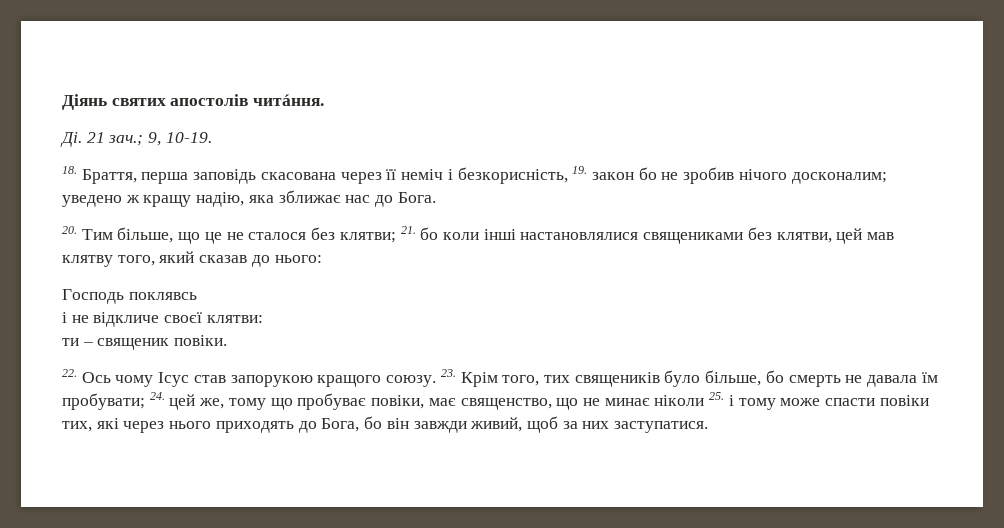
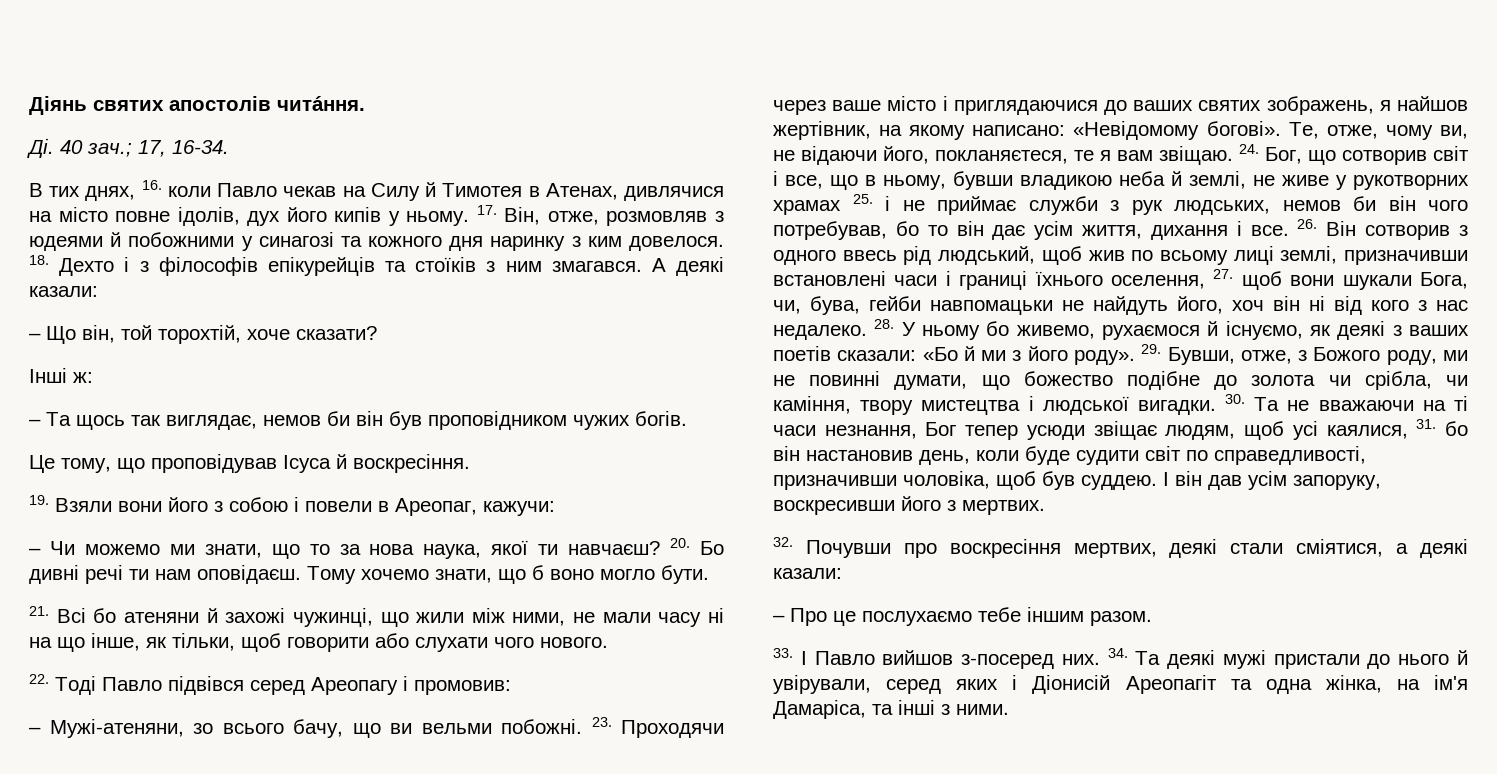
- Ді. 21 зач.; 9, 10-19.
- 18. Браття, перша заповідь скасована через її неміч і безкорисність, 19. закон бо не зробив нічого досконалим; уведено ж кращу надію, яка зближає нас до Бога.
- 20. Тим більше, що це не сталося без клятви; 21. бо коли інші настановлялися священиками без клятви, цей мав клятву того, який сказав до нього:
- Господь поклявсь
- і не відкличе своєї клятви:
- ти – священик повіки.
- 22. Ось чому Ісус став запорукою кращого союзу. 23. Крім того, тих священиків було більше, бо смерть не давала їм пробувати; 24. цей же, тому що пробуває повіки, має священство, що не минає ніколи 25. і тому може спасти повіки тих, які через нього приходять до Бога, бо він завжди живий, щоб за них заступатися.
+ Ді. 40 зач.; 17, 16-34.
+ В тих днях, 16. коли Павло чекав на Силу й Тимотея в Атенах, дивлячися на місто повне ідолів, дух його кипів у ньому. 17. Він, отже, розмовляв з юдеями й побожними у синагозі та кожного дня наринку з ким довелося. 18. Дехто і з філософів епікурейців та стоїків з ним змагався. А деякі казали:
+ – Що він, той торохтій, хоче сказати?
+ Інші ж:
+ – Та щось так виглядає, немов би він був проповідником чужих богів.
+ Це тому, що проповідував Ісуса й воскресіння.
+ 19. Взяли вони його з собою і повели в Ареопаг, кажучи:
+ – Чи можемо ми знати, що то за нова наука, якої ти навчаєш? 20. Бо дивні речі ти нам оповідаєш. Тому хочемо знати, що б воно могло бути.
+ 21. Всі бо атеняни й захожі чужинці, що жили між ними, не мали часу ні на що інше, як тільки, щоб говорити або слухати чого нового.
+ 22. Тоді Павло підвівся серед Ареопагу і промовив:
+ – Мужі-атеняни, зо всього бачу, що ви вельми побожні. 23. Проходячи через ваше місто і приглядаючися до ваших святих зображень, я найшов жертівник, на якому написано: «Невідомому богові». Те, отже, чому ви, не відаючи його, покланяєтеся, те я вам звіщаю. 24. Бог, що сотворив світ і все, що в ньому, бувши владикою неба й землі, не живе у рукотворних храмах 25. і не приймає служби з рук людських, немов би він чого потребував, бо то він дає усім життя, дихання і все. 26. Він сотворив з одного ввесь рід людський, щоб жив по всьому лиці землі, призначивши встановлені часи і границі їхнього оселення, 27. щоб вони шукали Бога, чи, бува, гейби навпомацьки не найдуть його, хоч він ні від кого з нас недалеко. 28. У ньому бо живемо, рухаємося й існуємо, як деякі з ваших поетів сказали: «Бо й ми з його роду». 29. Бувши, отже, з Божого роду, ми не повинні думати, що божество подібне до золота чи срібла, чи каміння, твору мистецтва і людської вигадки. 30. Та не вважаючи на ті часи незнання, Бог тепер усюди звіщає людям, щоб усі каялися, 31. бо він настановив день, коли буде судити світ по справедливості, призначивши чоловіка, щоб був суддею. І він дав усім запоруку, воскресивши його з мертвих.
+ 32. Почувши про воскресіння мертвих, деякі стали сміятися, а деякі казали:
+ – Про це послухаємо тебе іншим разом.
+ 33. І Павло вийшов з-посеред них. 34. Та деякі мужі пристали до нього й увірували, серед яких і Діонисій Ареопагіт та одна жінка, на ім'я Дамаріса, та інші з ними.

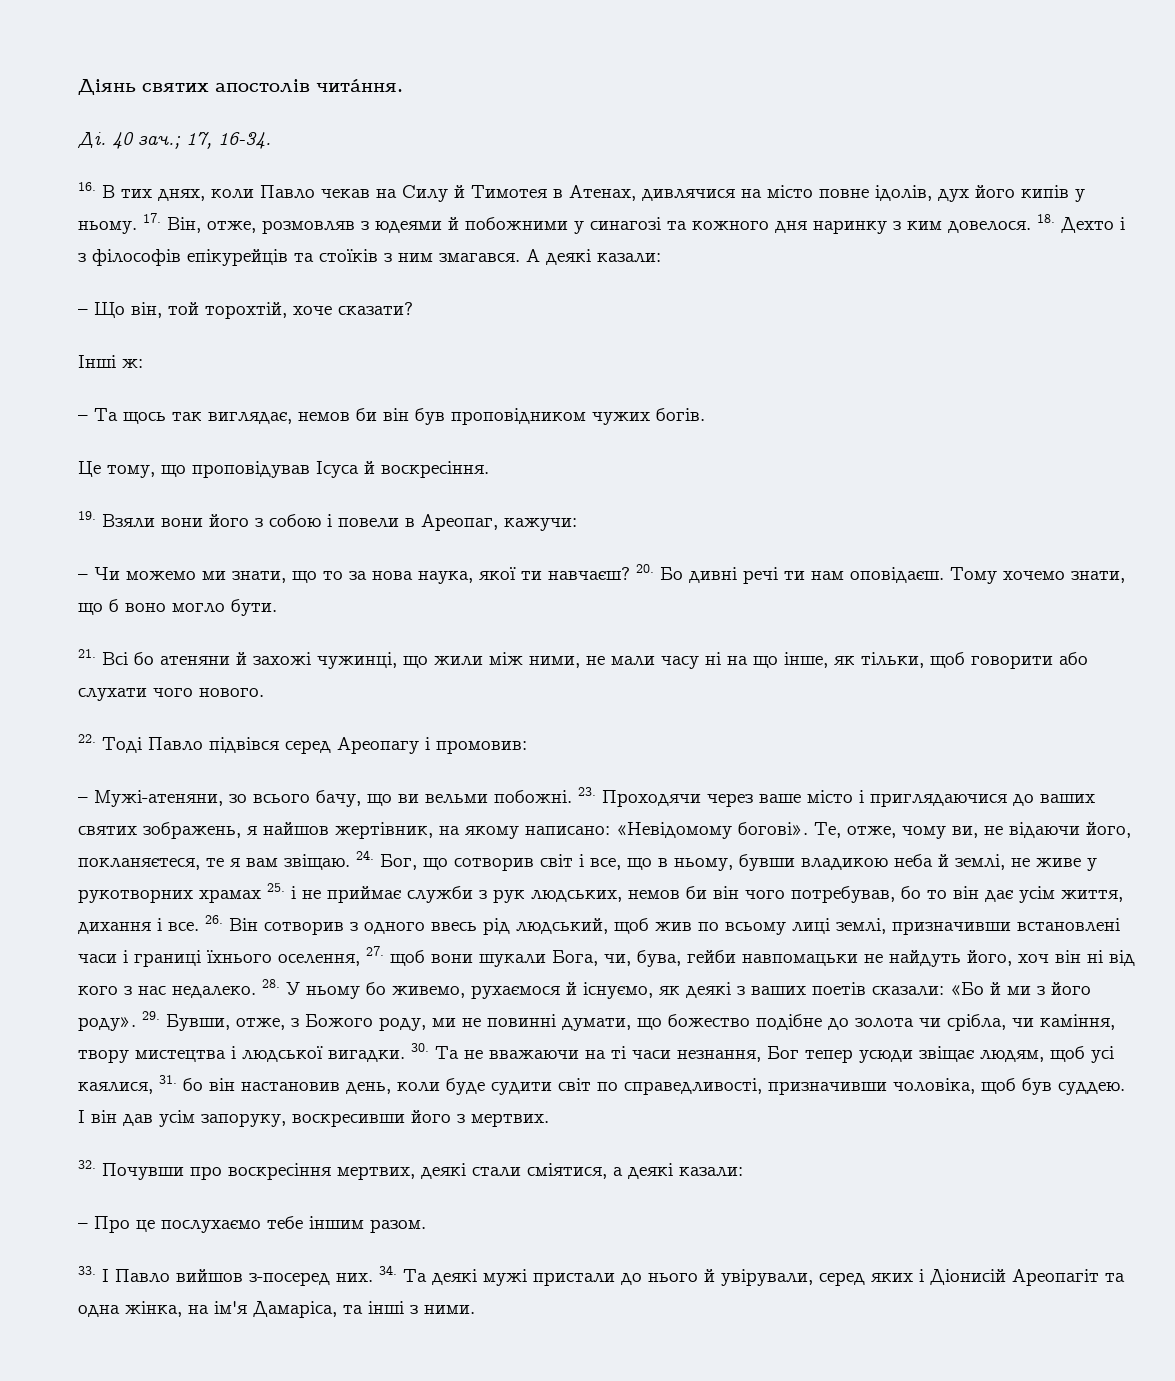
- В тих днях, 16. коли Павло чекав на Силу й Тимотея в Атенах, дивлячися на місто повне ідолів, дух його кипів у ньому.
+ 16. В тих днях, коли Павло чекав на Силу й Тимотея в Атенах, дивлячися на місто повне ідолів, дух його кипів у ньому.

